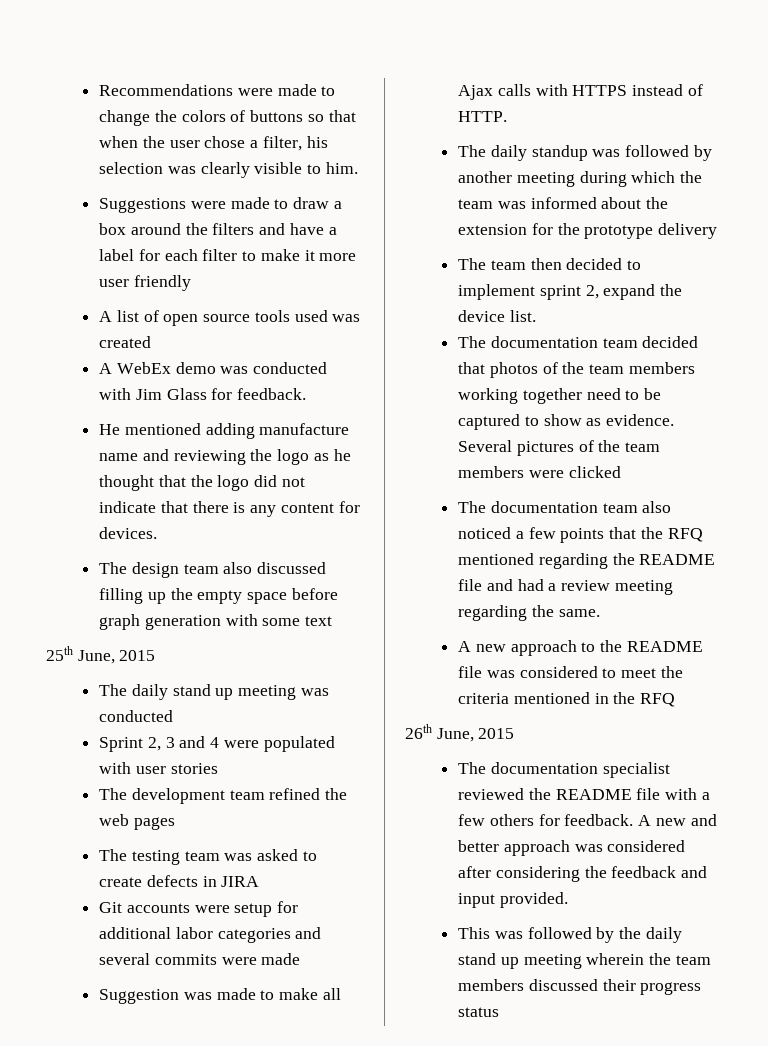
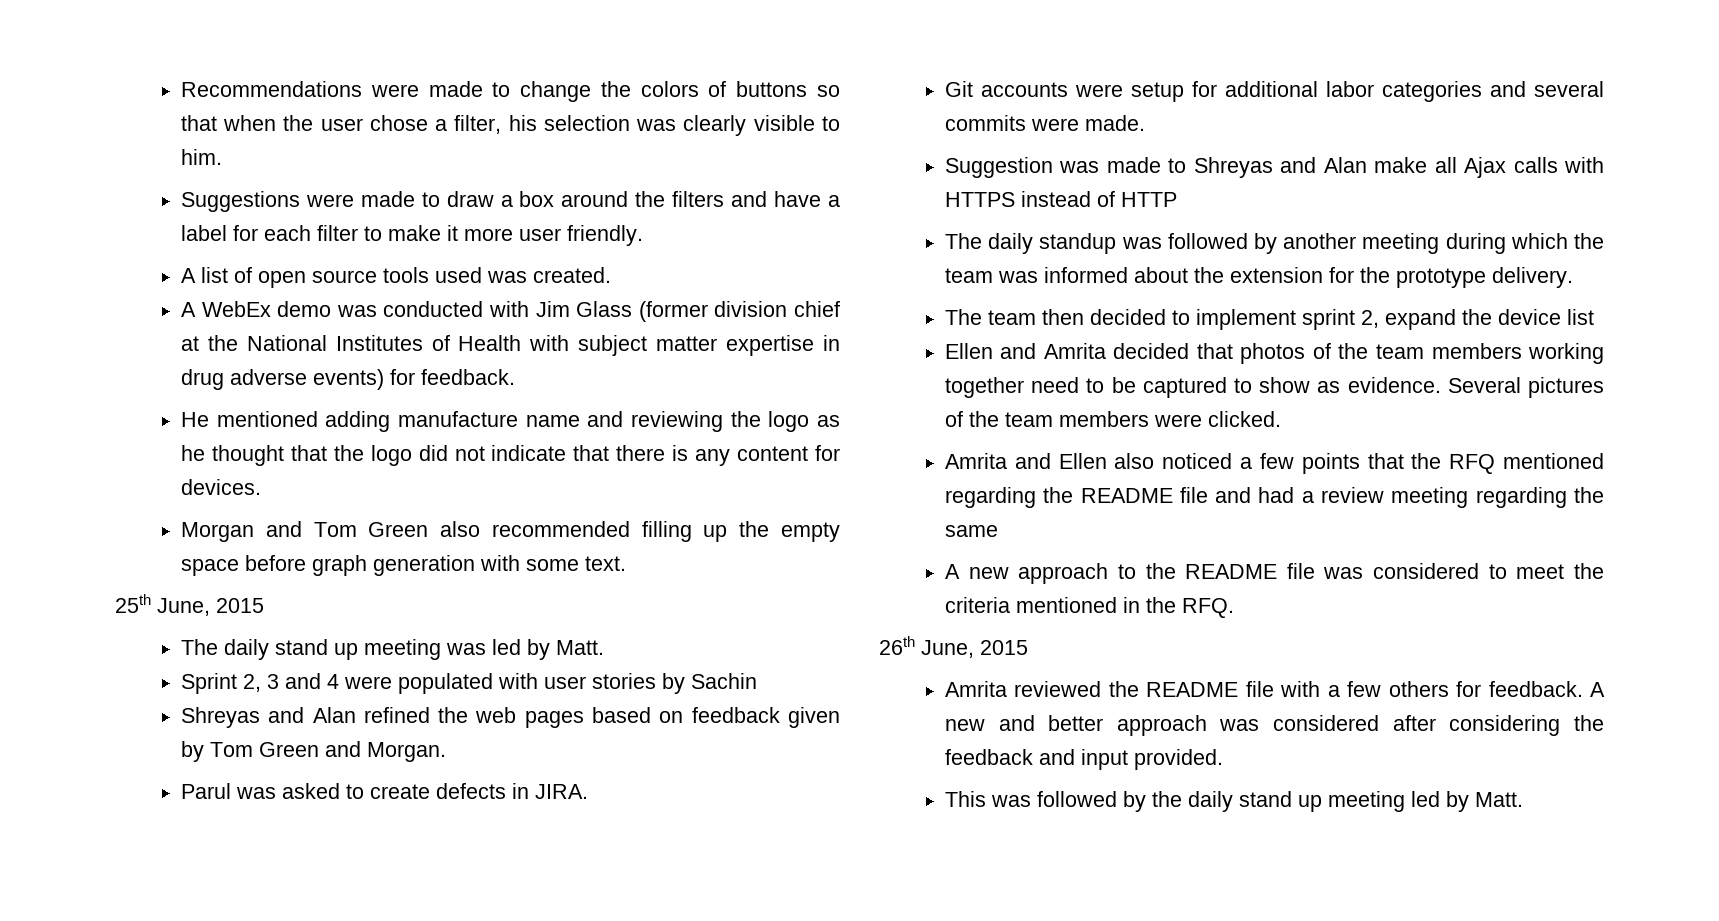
- Suggestions were made to draw a box around the filters and have a label for each filter to make it more user friendly
+ Suggestions were made to draw a box around the filters and have a label for each filter to make it more user friendly.
- A list of open source tools used was created
+ A list of open source tools used was created.
- A WebEx demo was conducted with Jim Glass for feedback.
+ A WebEx demo was conducted with Jim Glass (former division chief at the National Institutes of Health with subject matter expertise in drug adverse events) for feedback.
- The design team also discussed filling up the empty space before graph generation with some text
+ Morgan and Tom Green also recommended filling up the empty space before graph generation with some text.
- The daily stand up meeting was conducted
+ The daily stand up meeting was led by Matt.
- Sprint 2, 3 and 4 were populated with user stories
- The development team refined the web pages
- The testing team was asked to create defects in JIRA
+ Sprint 2, 3 and 4 were populated with user stories by Sachin
+ Shreyas and Alan refined the web pages based on feedback given by Tom Green and Morgan.
+ Parul was asked to create defects in JIRA.
- Git accounts were setup for additional labor categories and several commits were made
+ Git accounts were setup for additional labor categories and several commits were made.
- Suggestion was made to make all Ajax calls with HTTPS instead of HTTP.
+ Suggestion was made to Shreyas and Alan make all Ajax calls with HTTPS instead of HTTP
- The daily standup was followed by another meeting during which the team was informed about the extension for the prototype delivery
+ The daily standup was followed by another meeting during which the team was informed about the extension for the prototype delivery.
- The team then decided to implement sprint 2, expand the device list.
- The documentation team decided that photos of the team members working together need to be captured to show as evidence.
+ The team then decided to implement sprint 2, expand the device list
+ Ellen and Amrita decided that photos of the team members working together need to be captured to show as evidence.
- Several pictures of the team members were clicked
- The documentation team also noticed a few points that the RFQ mentioned regarding the README file and had a review meeting regarding the same.
+ Several pictures of the team members were clicked.
+ Amrita and Ellen also noticed a few points that the RFQ mentioned regarding the README file and had a review meeting regarding the same
- A new approach to the README file was considered to meet the criteria mentioned in the RFQ
+ A new approach to the README file was considered to meet the criteria mentioned in the RFQ.
- The documentation specialist reviewed the README file with a few others for feedback.
+ Amrita reviewed the README file with a few others for feedback.
- This was followed by the daily stand up meeting wherein the team members discussed their progress status
+ This was followed by the daily stand up meeting led by Matt.

